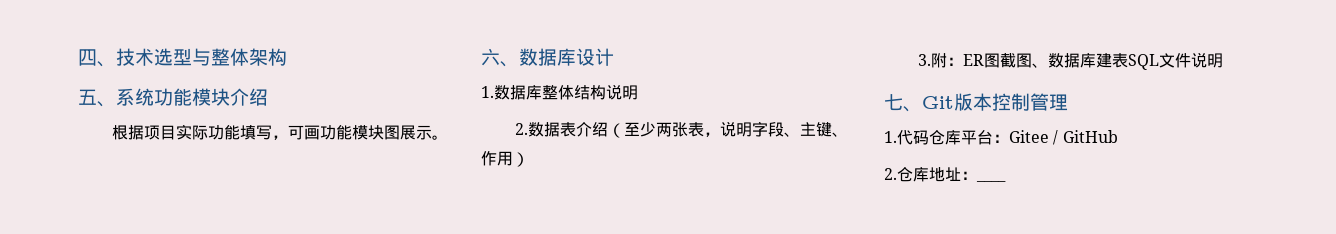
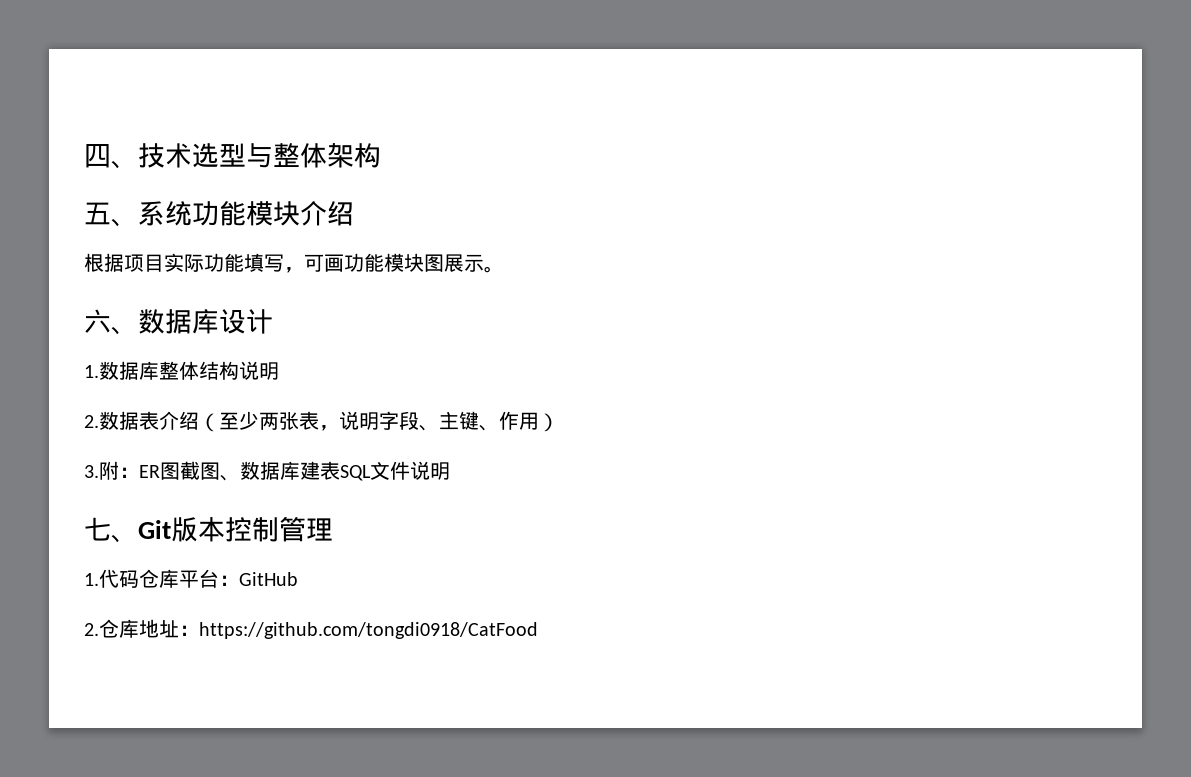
- 1.代码仓库平台：Gitee / GitHub
+ 1.代码仓库平台：GitHub
- 2.仓库地址：____
+ 2.仓库地址：https://github.com/tongdi0918/CatFood

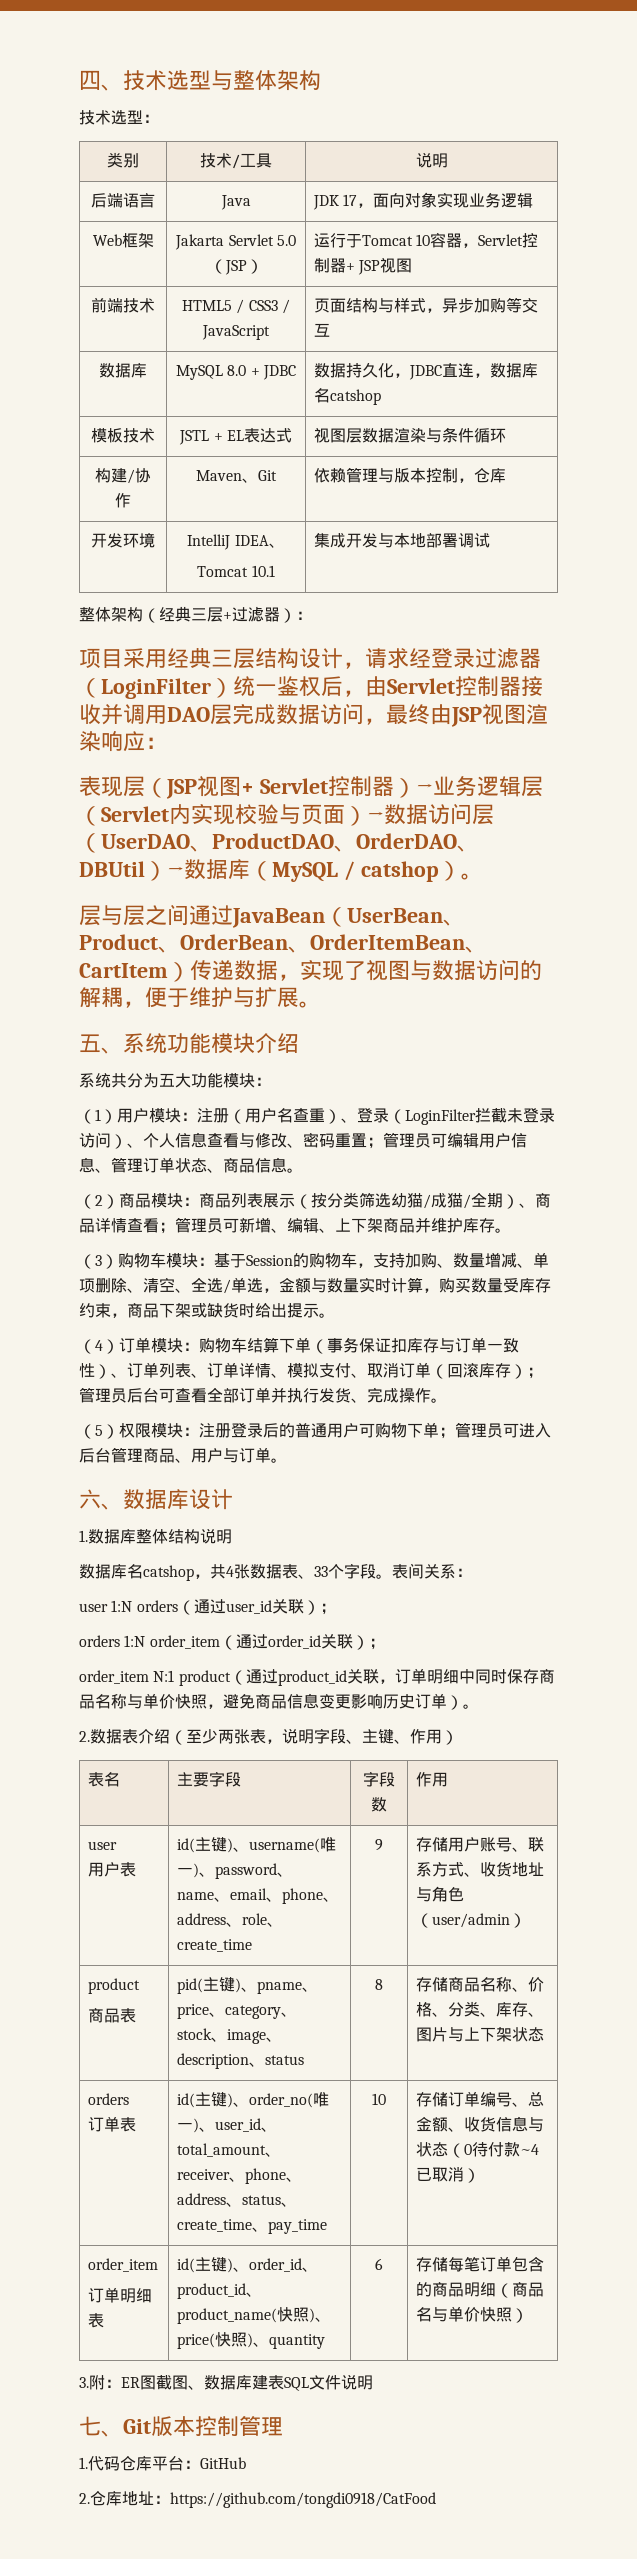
+ 技术选型：
+ 类别 | 技术/工具 | 说明
+ 后端语言 | Java | JDK 17，面向对象实现业务逻辑
+ Web框架 | Jakarta Servlet 5.0（JSP） | 运行于Tomcat 10容器，Servlet控制器+ JSP视图
+ 前端技术 | HTML5 / CSS3 / JavaScript | 页面结构与样式，异步加购等交互
+ 数据库 | MySQL 8.0 + JDBC | 数据持久化，JDBC直连，数据库名catshop
+ 模板技术 | JSTL + EL表达式 | 视图层数据渲染与条件循环
+ 构建/协作 | Maven、Git | 依赖管理与版本控制，仓库
+ 开发环境 | IntelliJ IDEA、
+ Tomcat 10.1 | 集成开发与本地部署调试
+ 整体架构（经典三层+过滤器）：
+ 项目采用经典三层结构设计，请求经登录过滤器（LoginFilter）统一鉴权后，由Servlet控制器接收并调用DAO层完成数据访问，最终由JSP视图渲染响应：
+ 表现层（JSP视图+ Servlet控制器）→业务逻辑层（Servlet内实现校验与页面）→数据访问层（UserDAO、ProductDAO、OrderDAO、DBUtil）→数据库（MySQL / catshop）。
+ 层与层之间通过JavaBean（UserBean、Product、OrderBean、OrderItemBean、CartItem）传递数据，实现了视图与数据访问的解耦，便于维护与扩展。
- 根据项目实际功能填写，可画功能模块图展示。
+ 系统共分为五大功能模块：
+ （1）用户模块：注册（用户名查重）、登录（LoginFilter拦截未登录访问）、个人信息查看与修改、密码重置；管理员可编辑用户信息、管理订单状态、商品信息。
+ （2）商品模块：商品列表展示（按分类筛选幼猫/成猫/全期）、商品详情查看；管理员可新增、编辑、上下架商品并维护库存。
+ （3）购物车模块：基于Session的购物车，支持加购、数量增减、单项删除、清空、全选/单选，金额与数量实时计算，购买数量受库存约束，商品下架或缺货时给出提示。
+ （4）订单模块：购物车结算下单（事务保证扣库存与订单一致性）、订单列表、订单详情、模拟支付、取消订单（回滚库存）；管理员后台可查看全部订单并执行发货、完成操作。
+ （5）权限模块：注册登录后的普通用户可购物下单；管理员可进入后台管理商品、用户与订单。
+ 数据库名catshop，共4张数据表、33个字段。表间关系：
+ user 1:N orders（通过user_id关联）；
+ orders 1:N order_item（通过order_id关联）；
+ order_item N:1 product（通过product_id关联，订单明细中同时保存商品名称与单价快照，避免商品信息变更影响历史订单）。
+ 表名 | 主要字段 | 字段数 | 作用
+ user
+ 用户表 | id(主键)、username(唯一)、password、name、email、phone、address、role、create_time | 9 | 存储用户账号、联系方式、收货地址与角色（user/admin）
+ product
+ 商品表 | pid(主键)、pname、price、category、stock、image、description、status | 8 | 存储商品名称、价格、分类、库存、图片与上下架状态
+ orders
+ 订单表 | id(主键)、order_no(唯一)、user_id、total_amount、receiver、phone、address、status、create_time、pay_time | 10 | 存储订单编号、总金额、收货信息与状态（0待付款~4已取消）
+ order_item
+ 订单明细表 | id(主键)、order_id、product_id、product_name(快照)、price(快照)、quantity | 6 | 存储每笔订单包含的商品明细（商品名与单价快照）

